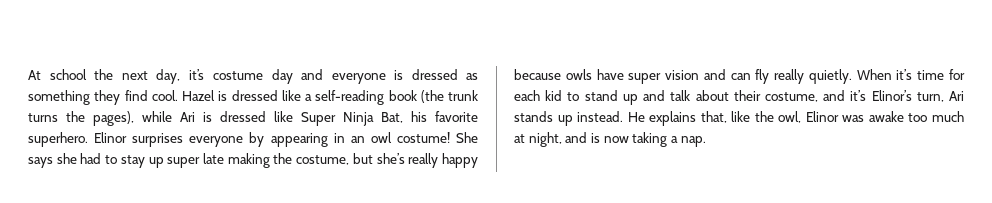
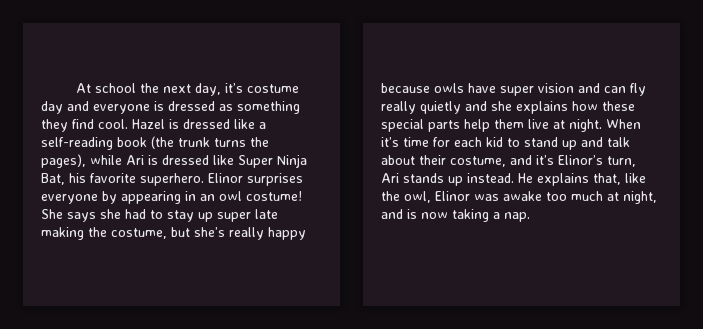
- She says she had to stay up super late making the costume, but she’s really happy because owls have super vision and can fly really quietly.
+ She says she had to stay up super late making the costume, but she’s really happy because owls have super vision and can fly really quietly and she explains how these special parts help them live at night.

